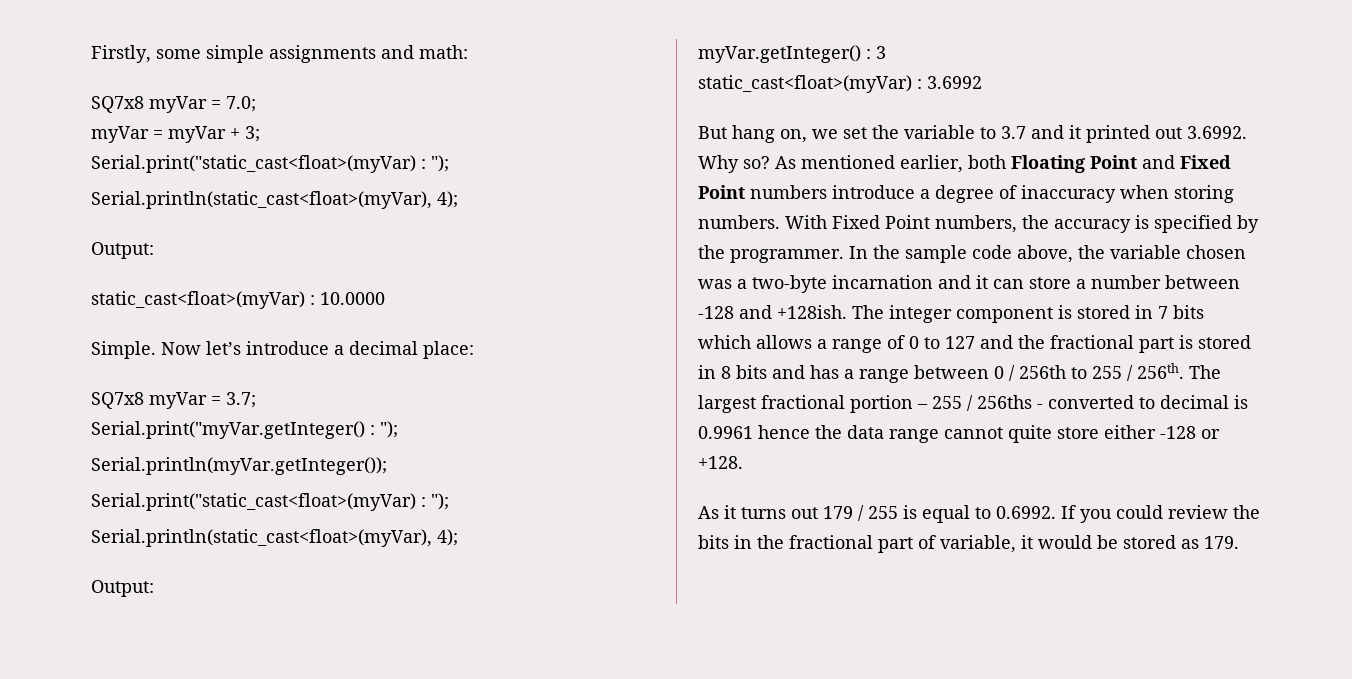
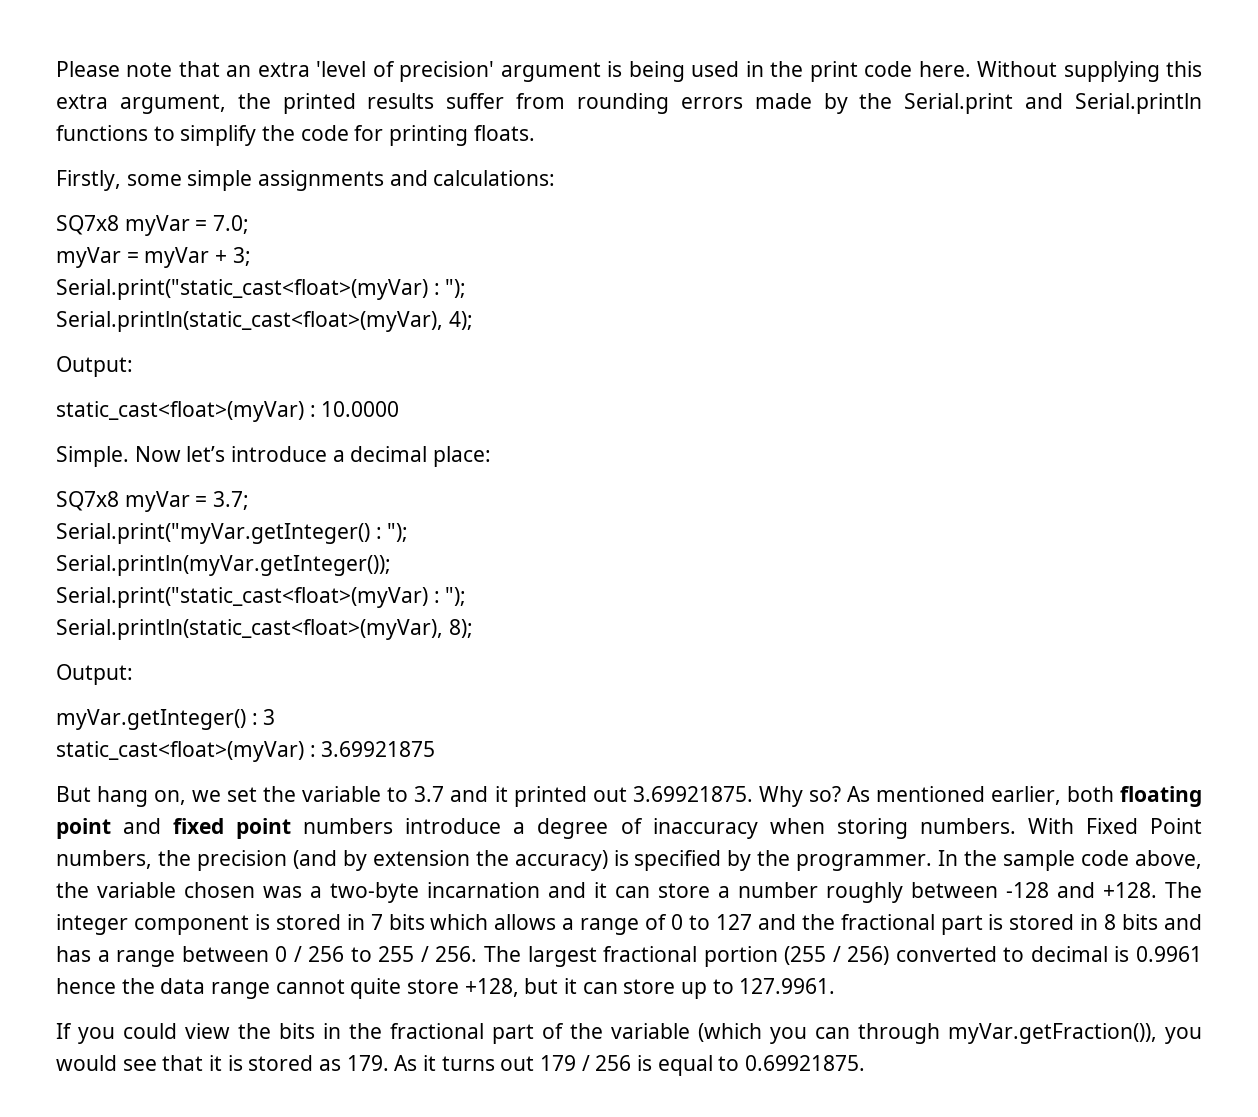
+ Please note that an extra 'level of precision' argument is being used in the print code here. Without supplying this extra argument, the printed results suffer from rounding errors made by the Serial.print and Serial.println functions to simplify the code for printing floats.
- Firstly, some simple assignments and math:
+ Firstly, some simple assignments and calculations:
  Serial.println(myVar.getInteger());
  Serial.print("static_cast<float>(myVar) : ");
- Serial.println(static_cast<float>(myVar), 4);
+ Serial.println(static_cast<float>(myVar), 8);
- static_cast<float>(myVar) : 3.6992
+ static_cast<float>(myVar) : 3.69921875
- But hang on, we set the variable to 3.7 and it printed out 3.6992. Why so?
+ But hang on, we set the variable to 3.7 and it printed out 3.69921875. Why so?
- As mentioned earlier, both Floating Point and Fixed Point numbers introduce a degree of inaccuracy when storing numbers.
+ As mentioned earlier, both floating point and fixed point numbers introduce a degree of inaccuracy when storing numbers.
- With Fixed Point numbers, the accuracy is specified by the programmer.
+ With Fixed Point numbers, the precision (and by extension the accuracy) is specified by the programmer.
- In the sample code above, the variable chosen was a two-byte incarnation and it can store a number between -128 and +128ish.
+ In the sample code above, the variable chosen was a two-byte incarnation and it can store a number roughly between -128 and +128.
- The integer component is stored in 7 bits which allows a range of 0 to 127 and the fractional part is stored in 8 bits and has a range between 0 / 256th to 255 / 256th. The largest fractional portion – 255 / 256ths - converted to decimal is 0.9961 hence the data range cannot quite store either -128 or +128.
- As it turns out 179 / 255 is equal to 0.6992. If you could review the bits in the fractional part of variable, it would be stored as 179.
+ The integer component is stored in 7 bits which allows a range of 0 to 127 and the fractional part is stored in 8 bits and has a range between 0 / 256 to 255 / 256. The largest fractional portion (255 / 256) converted to decimal is 0.9961 hence the data range cannot quite store +128, but it can store up to 127.9961.
+ If you could view the bits in the fractional part of the variable (which you can through myVar.getFraction()), you would see that it is stored as 179. As it turns out 179 / 256 is equal to 0.69921875.

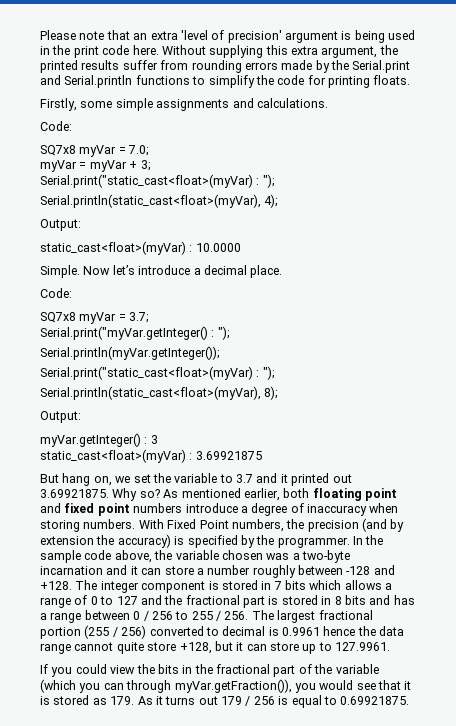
- Firstly, some simple assignments and calculations:
+ Firstly, some simple assignments and calculations.
+ Code:
- Now let’s introduce a decimal place:
+ Now let’s introduce a decimal place.
+ Code:

